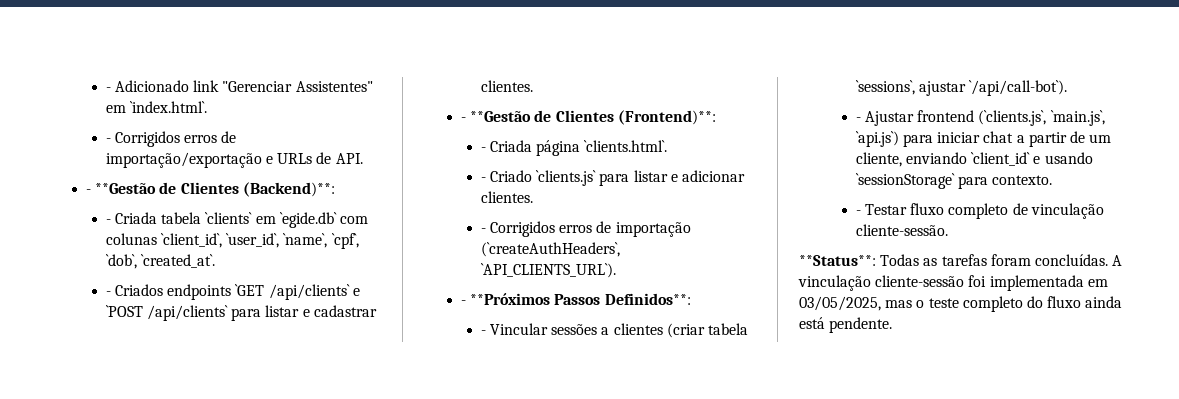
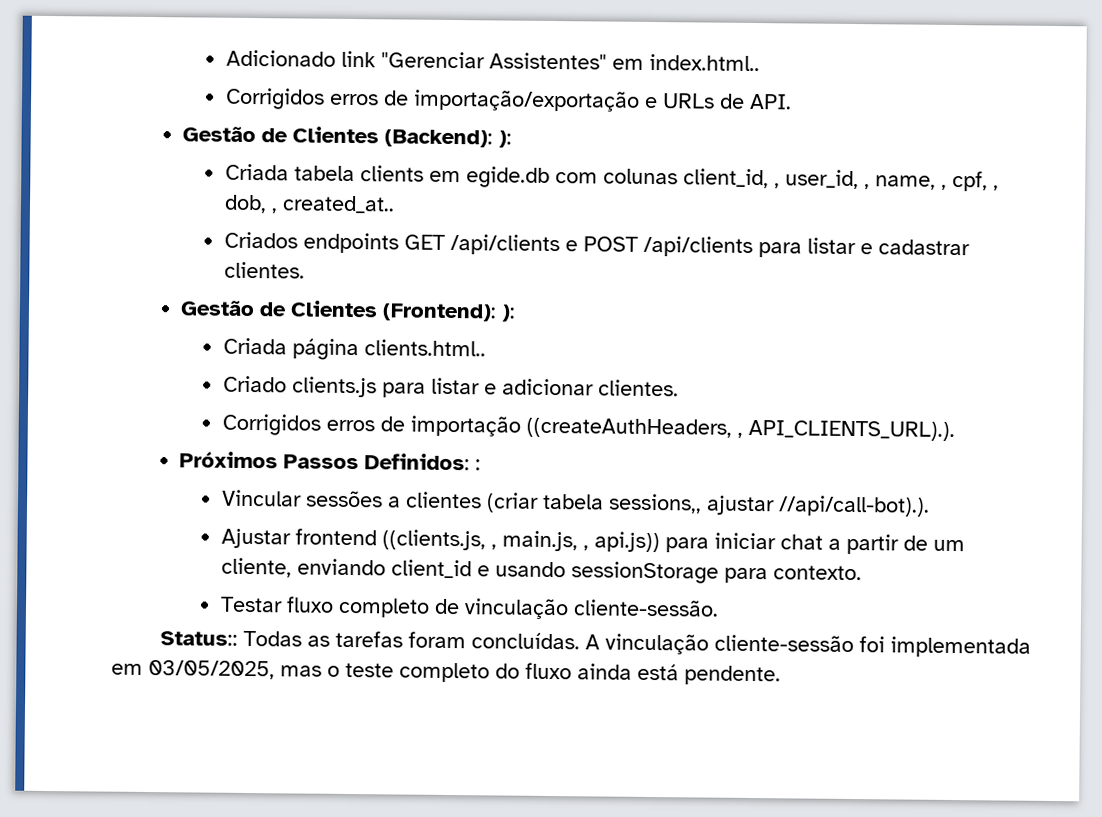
- - Adicionado link "Gerenciar Assistentes" em `index.html`.
- - Corrigidos erros de importação/exportação e URLs de API.
+ Adicionado link "Gerenciar Assistentes" em index.html..
+ Corrigidos erros de importação/exportação e URLs de API.
- - **Gestão de Clientes (Backend)**:
- - Criada tabela `clients` em `egide.db` com colunas `client_id`, `user_id`, `name`, `cpf`, `dob`, `created_at`.
- - Criados endpoints `GET /api/clients` e `POST /api/clients` para listar e cadastrar clientes.
+ Gestão de Clientes (Backend): ):
+ Criada tabela clients em egide.db com colunas client_id, , user_id, , name, , cpf, , dob, , created_at..
+ Criados endpoints GET /api/clients e POST /api/clients para listar e cadastrar clientes.
- - **Gestão de Clientes (Frontend)**:
- - Criada página `clients.html`.
- - Criado `clients.js` para listar e adicionar clientes.
+ Gestão de Clientes (Frontend): ):
+ Criada página clients.html..
+ Criado clients.js para listar e adicionar clientes.
- - Corrigidos erros de importação (`createAuthHeaders`, `API_CLIENTS_URL`).
- - **Próximos Passos Definidos**:
- - Vincular sessões a clientes (criar tabela `sessions`, ajustar `/api/call-bot`).
- - Ajustar frontend (`clients.js`, `main.js`, `api.js`) para iniciar chat a partir de um cliente, enviando `client_id` e usando `sessionStorage` para contexto.
+ Corrigidos erros de importação ((createAuthHeaders, , API_CLIENTS_URL).).
+ Próximos Passos Definidos: :
+ Vincular sessões a clientes (criar tabela sessions,, ajustar //api/call-bot).).
+ Ajustar frontend ((clients.js, , main.js, , api.js)) para iniciar chat a partir de um cliente, enviando client_id e usando sessionStorage para contexto.
- - Testar fluxo completo de vinculação cliente-sessão.
+ Testar fluxo completo de vinculação cliente-sessão.
- **Status**: Todas as tarefas foram concluídas.
+ Status:: Todas as tarefas foram concluídas.

